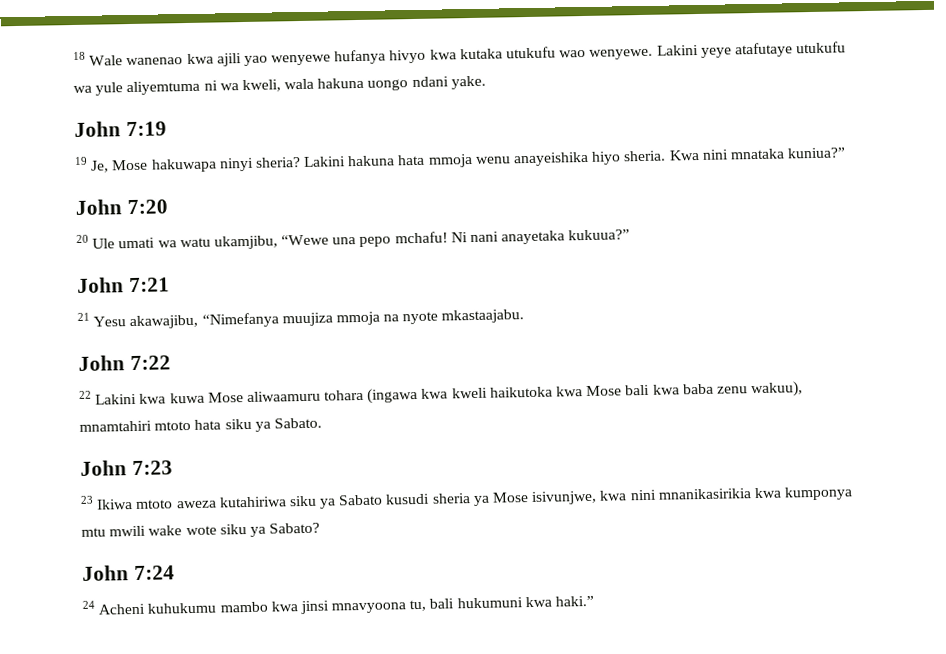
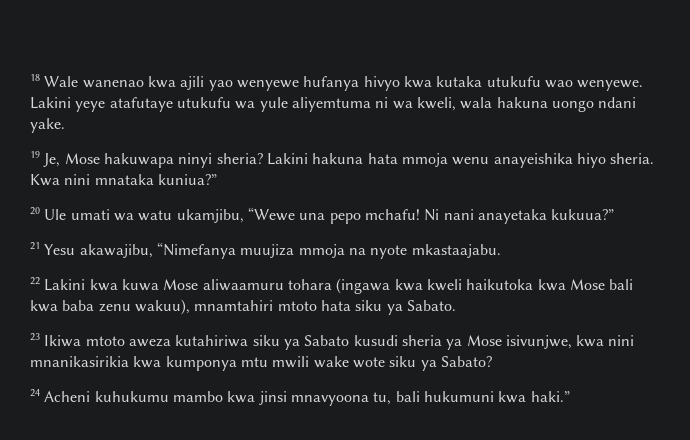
- John 7:19
- John 7:20
- John 7:21
- John 7:22
- John 7:23
- John 7:24

